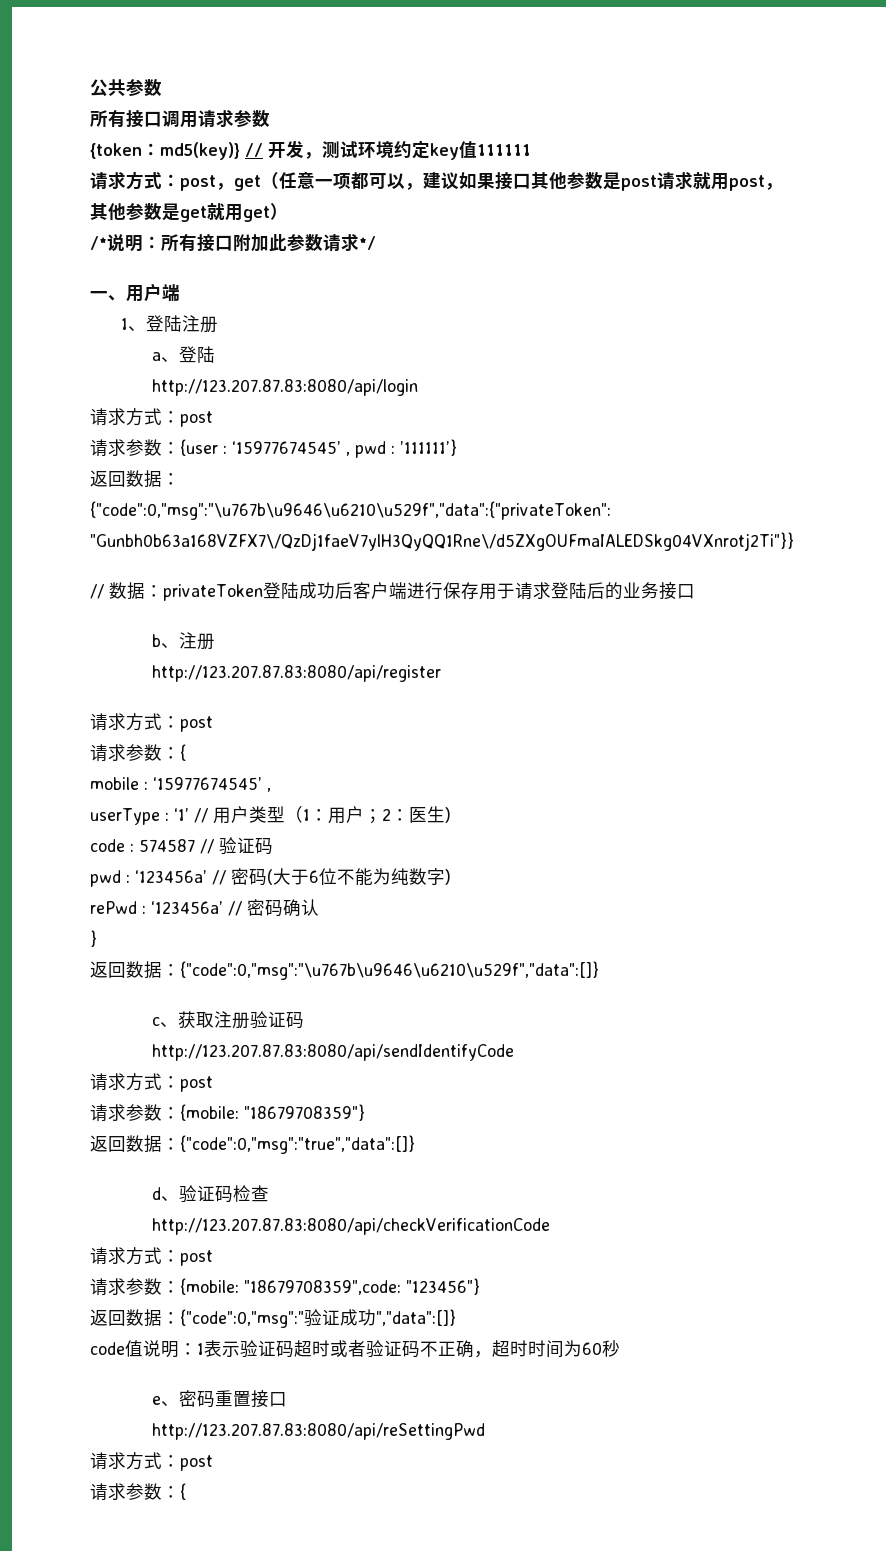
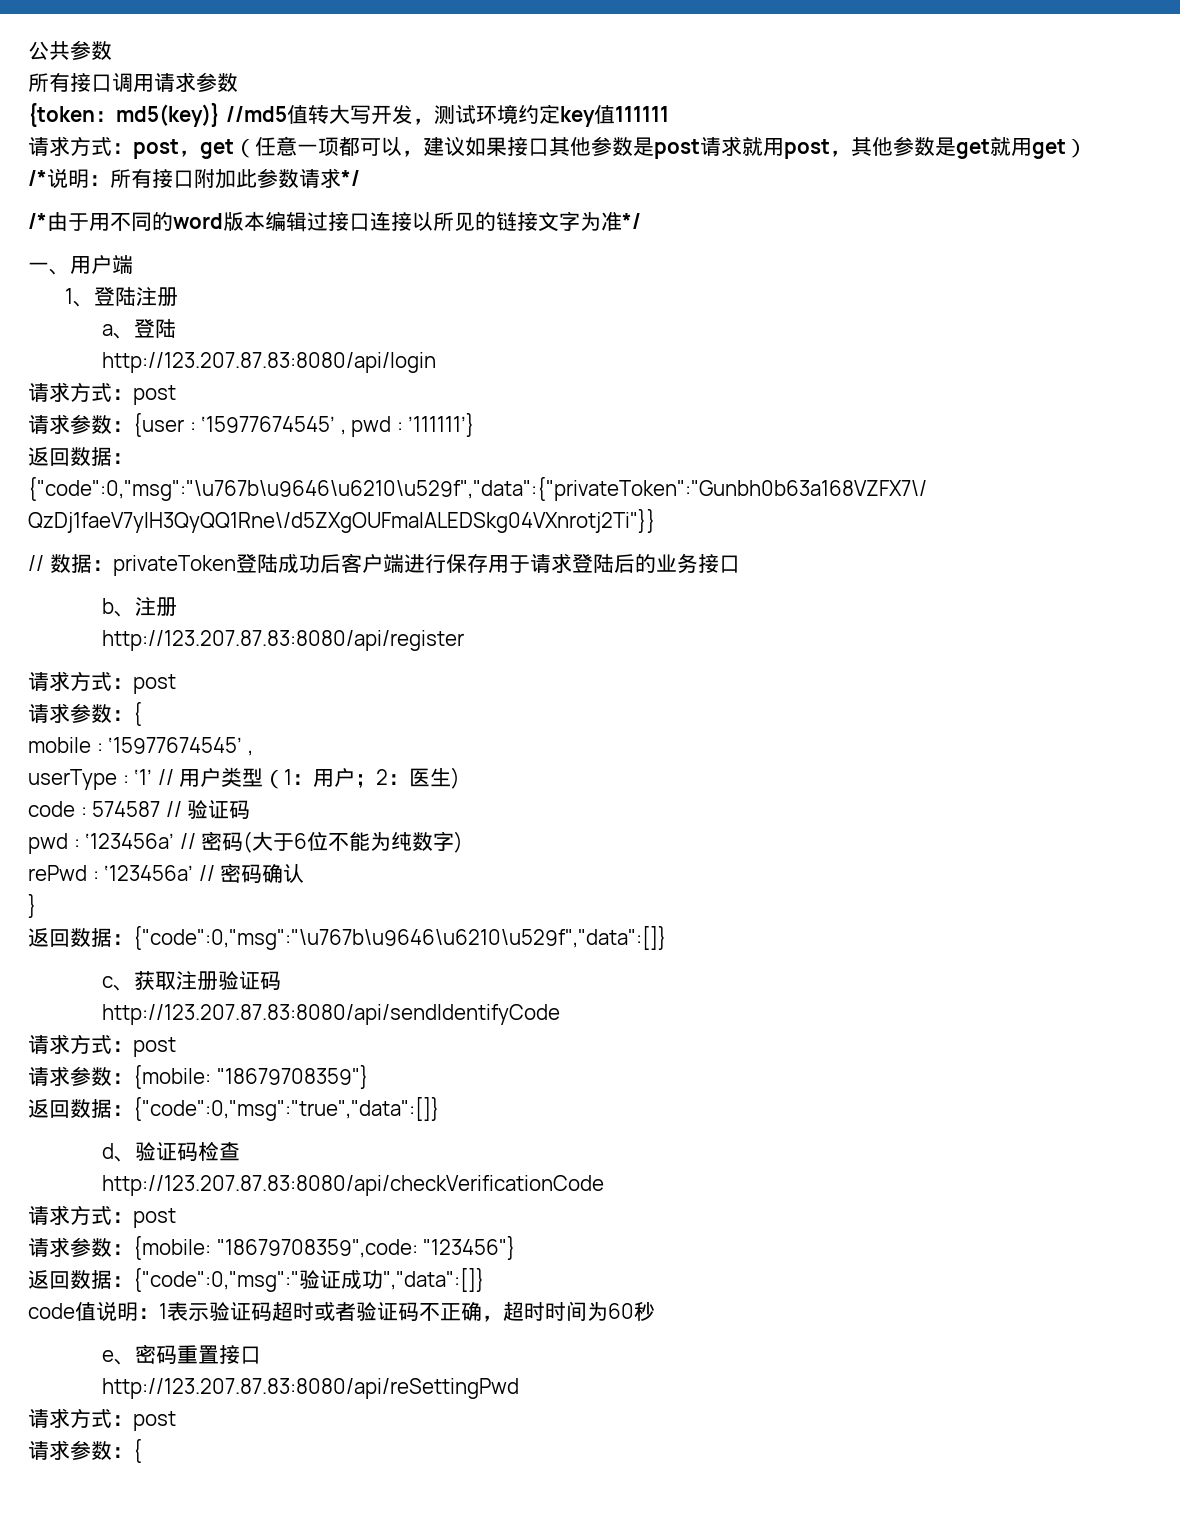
- {token：md5(key)} // 开发，测试环境约定key值111111
+ {token：md5(key)} //md5值转大写开发，测试环境约定key值111111
+ /*由于用不同的word版本编辑过接口连接以所见的链接文字为准*/

